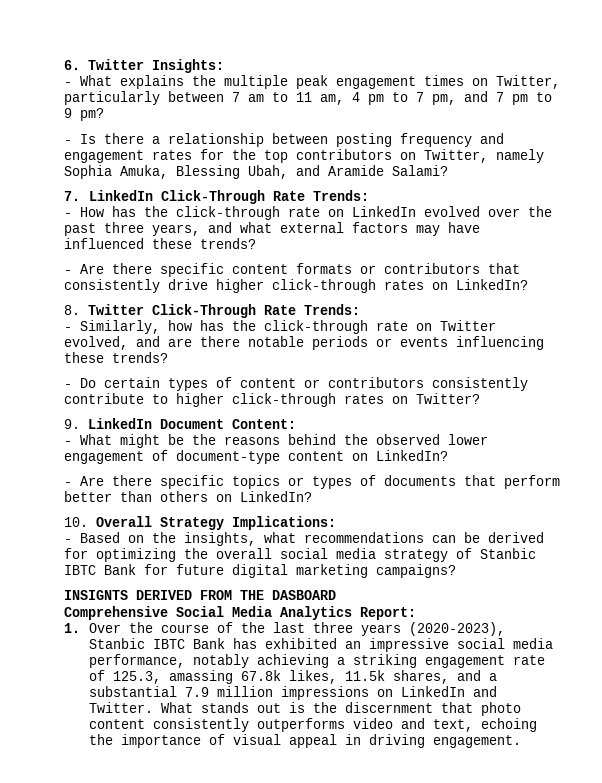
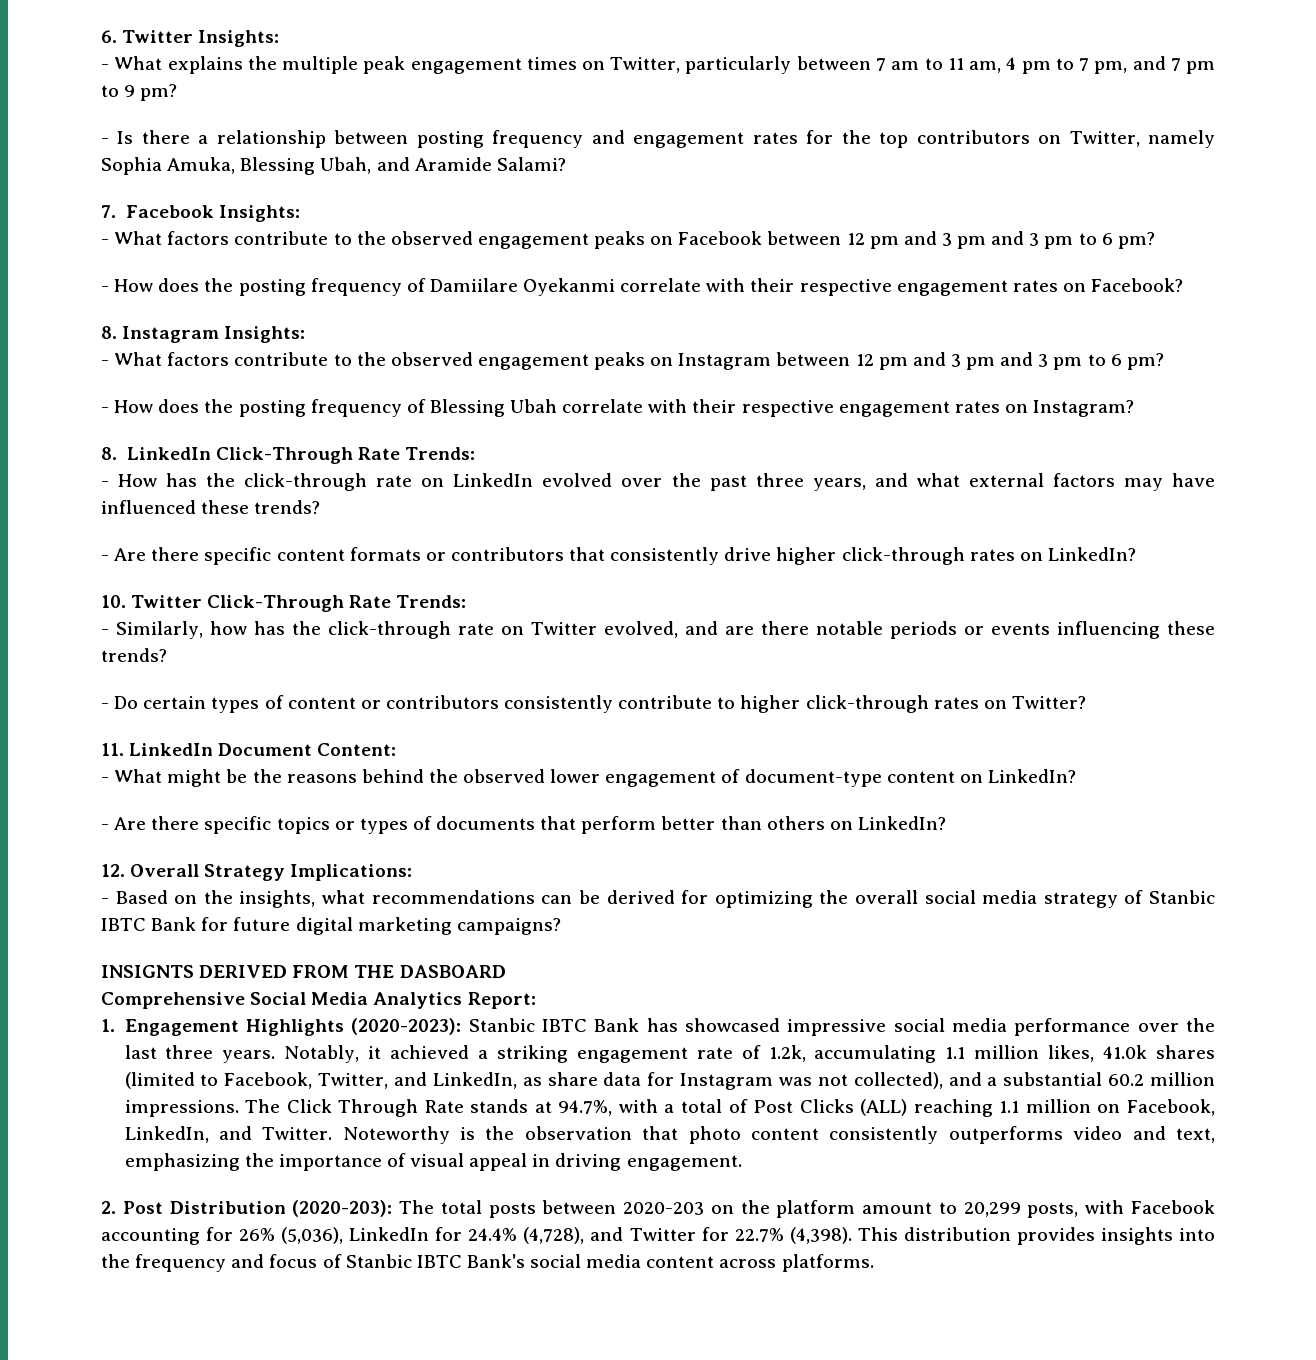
- 7. LinkedIn Click-Through Rate Trends:
+ 7. Facebook Insights:
+ - What factors contribute to the observed engagement peaks on Facebook between 12 pm and 3 pm and 3 pm to 6 pm?
+ - How does the posting frequency of Damiilare Oyekanmi correlate with their respective engagement rates on Facebook?
+ 8. Instagram Insights:
+ - What factors contribute to the observed engagement peaks on Instagram between 12 pm and 3 pm and 3 pm to 6 pm?
+ - How does the posting frequency of Blessing Ubah correlate with their respective engagement rates on Instagram?
+ 8. LinkedIn Click-Through Rate Trends:
- 8. Twitter Click-Through Rate Trends:
+ 10. Twitter Click-Through Rate Trends:
- 9. LinkedIn Document Content:
+ 11. LinkedIn Document Content:
- 10. Overall Strategy Implications:
+ 12. Overall Strategy Implications:
- 1. Over the course of the last three years (2020-2023), Stanbic IBTC Bank has exhibited an impressive social media performance, notably achieving a striking engagement rate of 125.3, amassing 67.8k likes, 11.5k shares, and a substantial 7.9 million impressions on LinkedIn and Twitter. What stands out is the discernment that photo content consistently outperforms video and text, echoing the importance of visual appeal in driving engagement.
+ 1. Engagement Highlights (2020-2023): Stanbic IBTC Bank has showcased impressive social media performance over the last three years. Notably, it achieved a striking engagement rate of 1.2k, accumulating 1.1 million likes, 41.0k shares (limited to Facebook, Twitter, and LinkedIn, as share data for Instagram was not collected), and a substantial 60.2 million impressions. The Click Through Rate stands at 94.7%, with a total of Post Clicks (ALL) reaching 1.1 million on Facebook, LinkedIn, and Twitter. Noteworthy is the observation that photo content consistently outperforms video and text, emphasizing the importance of visual appeal in driving engagement.
+ 2. Post Distribution (2020-203): The total posts between 2020-203 on the platform amount to 20,299 posts, with Facebook accounting for 26% (5,036), LinkedIn for 24.4% (4,728), and Twitter for 22.7% (4,398). This distribution provides insights into the frequency and focus of Stanbic IBTC Bank's social media content across platforms.

